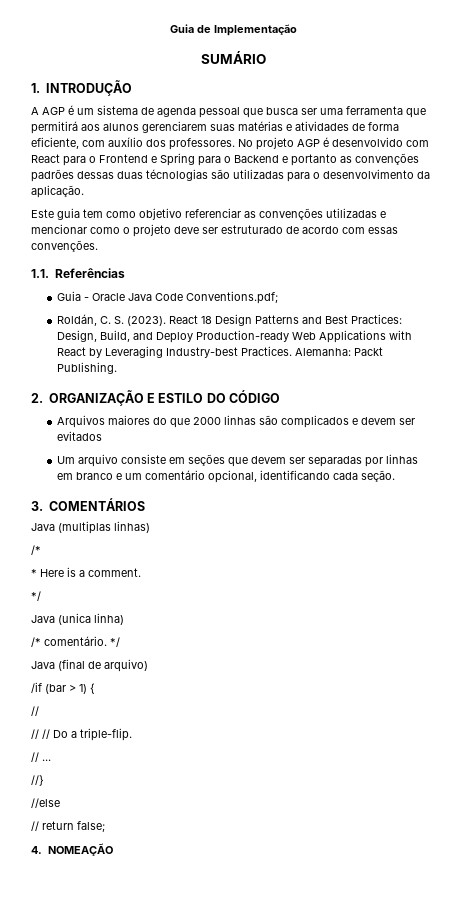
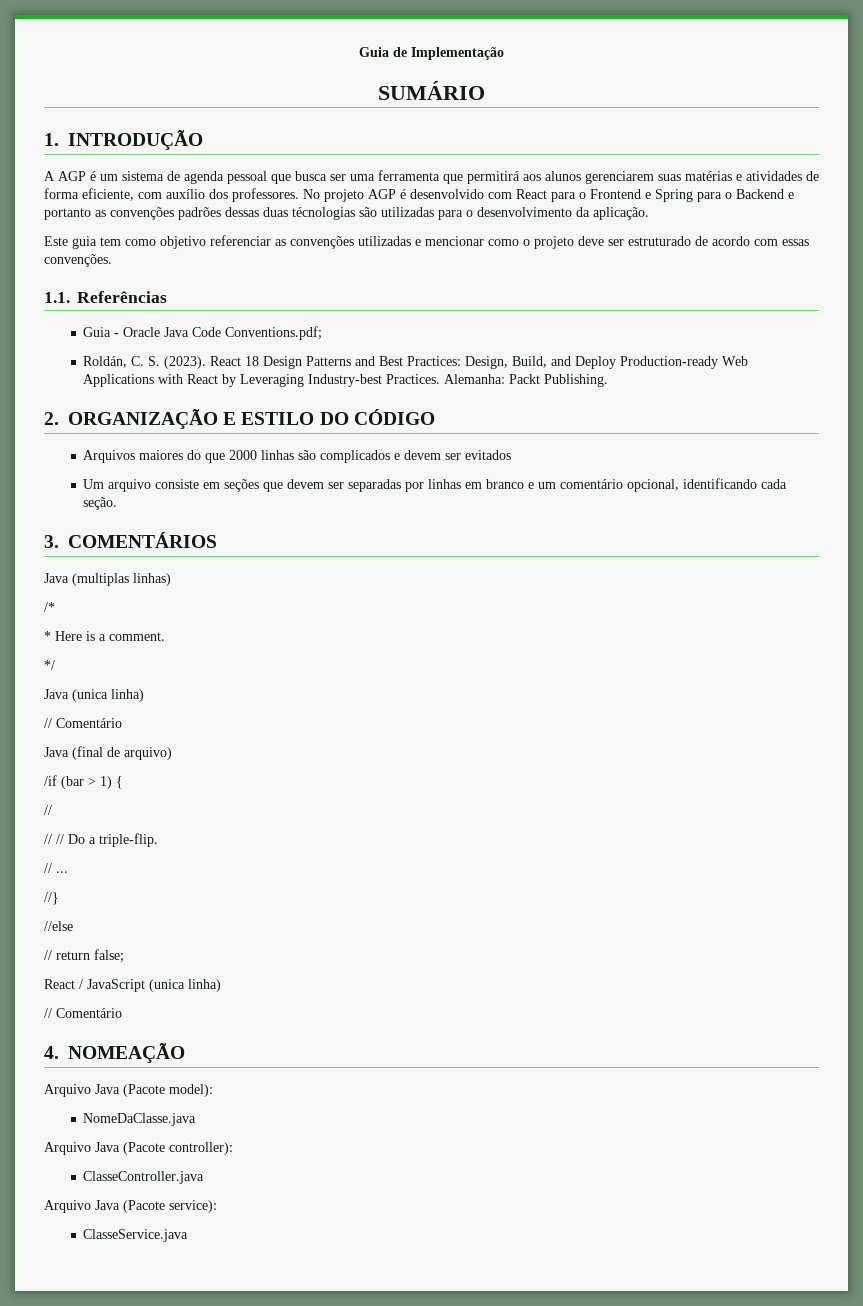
  Java (unica linha)
- /* comentário. */
+ // Comentário
+ React / JavaScript (unica linha)
+ // Comentário
  4. NOMEAÇÃO
+ Arquivo Java (Pacote model):
+ NomeDaClasse.java
+ Arquivo Java (Pacote controller):
+ ClasseController.java
+ Arquivo Java (Pacote service):
+ ClasseService.java

